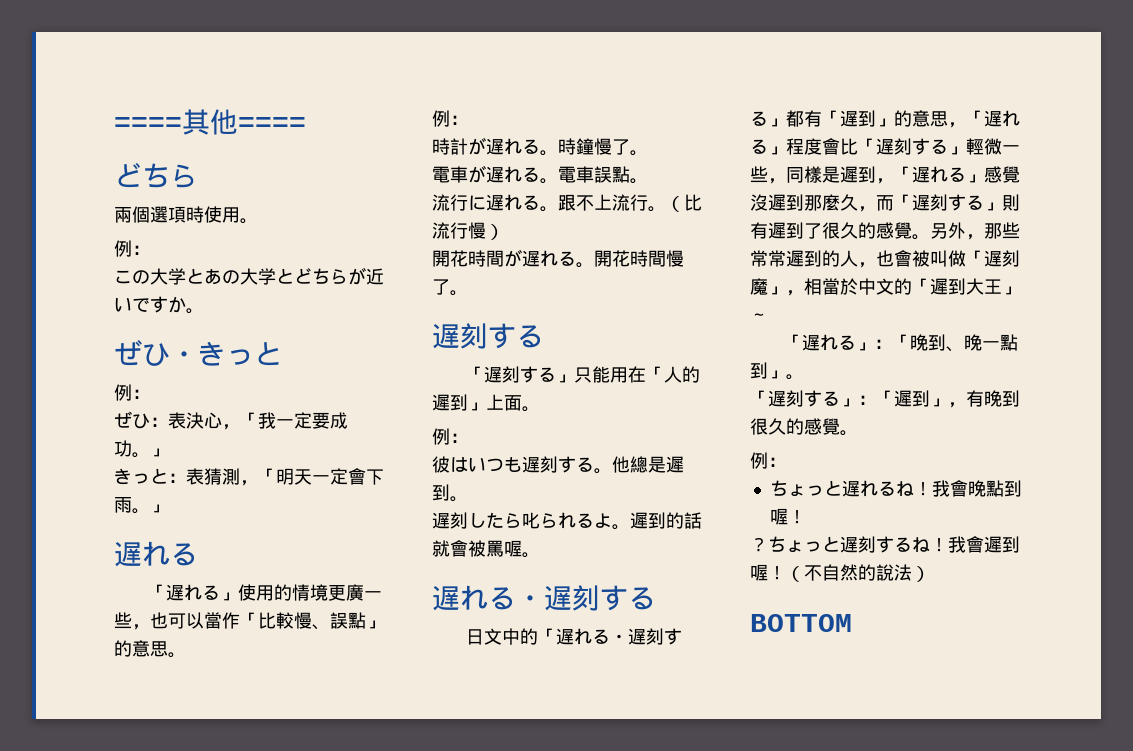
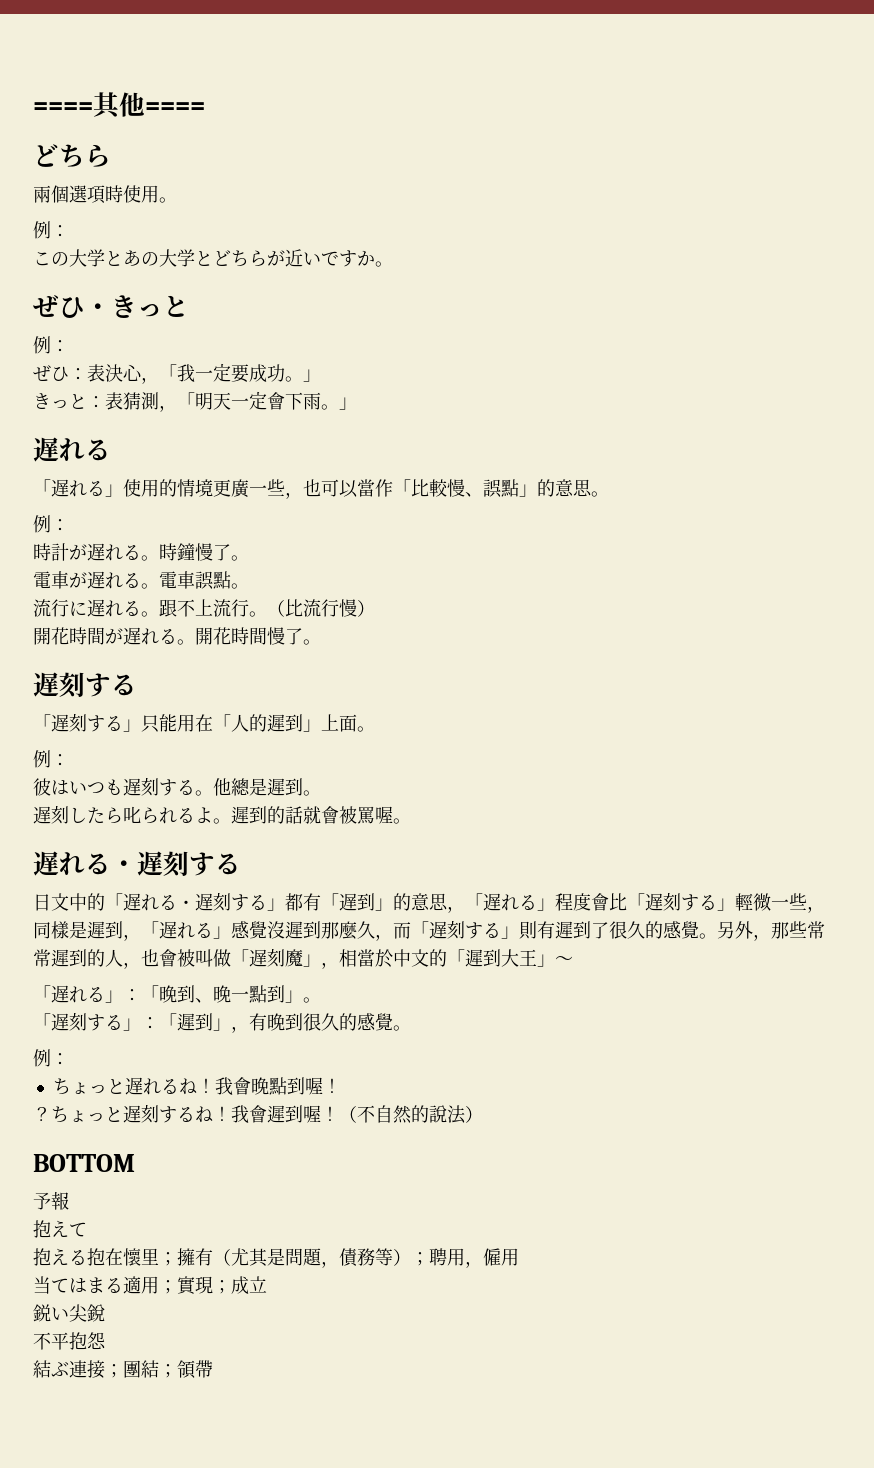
+ 予報
+ 抱えて
+ 抱える抱在懷里；擁有（尤其是問題，債務等）；聘用，僱用
+ 当てはまる適用；實現；成立
+ 鋭い尖銳
+ 不平抱怨
+ 結ぶ連接；團結；領帶

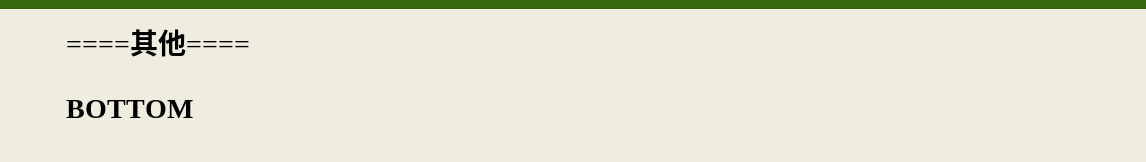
  ====其他====
- どちら
- 兩個選項時使用。
- 例：
- この大学とあの大学とどちらが近いですか。
- ぜひ・きっと
- 例：
- ぜひ：表決心，「我一定要成功。」
- きっと：表猜測，「明天一定會下雨。」
- 遅れる
- 「遅れる」使用的情境更廣一些，也可以當作「比較慢、誤點」的意思。
- 例：
- 時計が遅れる。時鐘慢了。
- 電車が遅れる。電車誤點。
- 流行に遅れる。跟不上流行。（比流行慢）
- 開花時間が遅れる。開花時間慢了。
- 遅刻する
- 「遅刻する」只能用在「人的遲到」上面。
- 例：
- 彼はいつも遅刻する。他總是遲到。
- 遅刻したら叱られるよ。遲到的話就會被罵喔。
- 遅れる・遅刻する
- 日文中的「遅れる・遅刻する」都有「遅到」的意思，「遅れる」程度會比「遅刻する」輕微一些，同樣是遲到，「遅れる」感覺沒遲到那麼久，而「遅刻する」則有遲到了很久的感覺。另外，那些常常遲到的人，也會被叫做「遅刻魔」，相當於中文的「遲到大王」～
- 「遅れる」：「晚到、晚一點到」。
- 「遅刻する」：「遲到」，有晚到很久的感覺。
- 例：
- ちょっと遅れるね！我會晚點到喔！
- ？ちょっと遅刻するね！我會遲到喔！（不自然的說法）
  BOTTOM
- 予報
- 抱えて
- 抱える抱在懷里；擁有（尤其是問題，債務等）；聘用，僱用
- 当てはまる適用；實現；成立
- 鋭い尖銳
- 不平抱怨
- 結ぶ連接；團結；領帶

